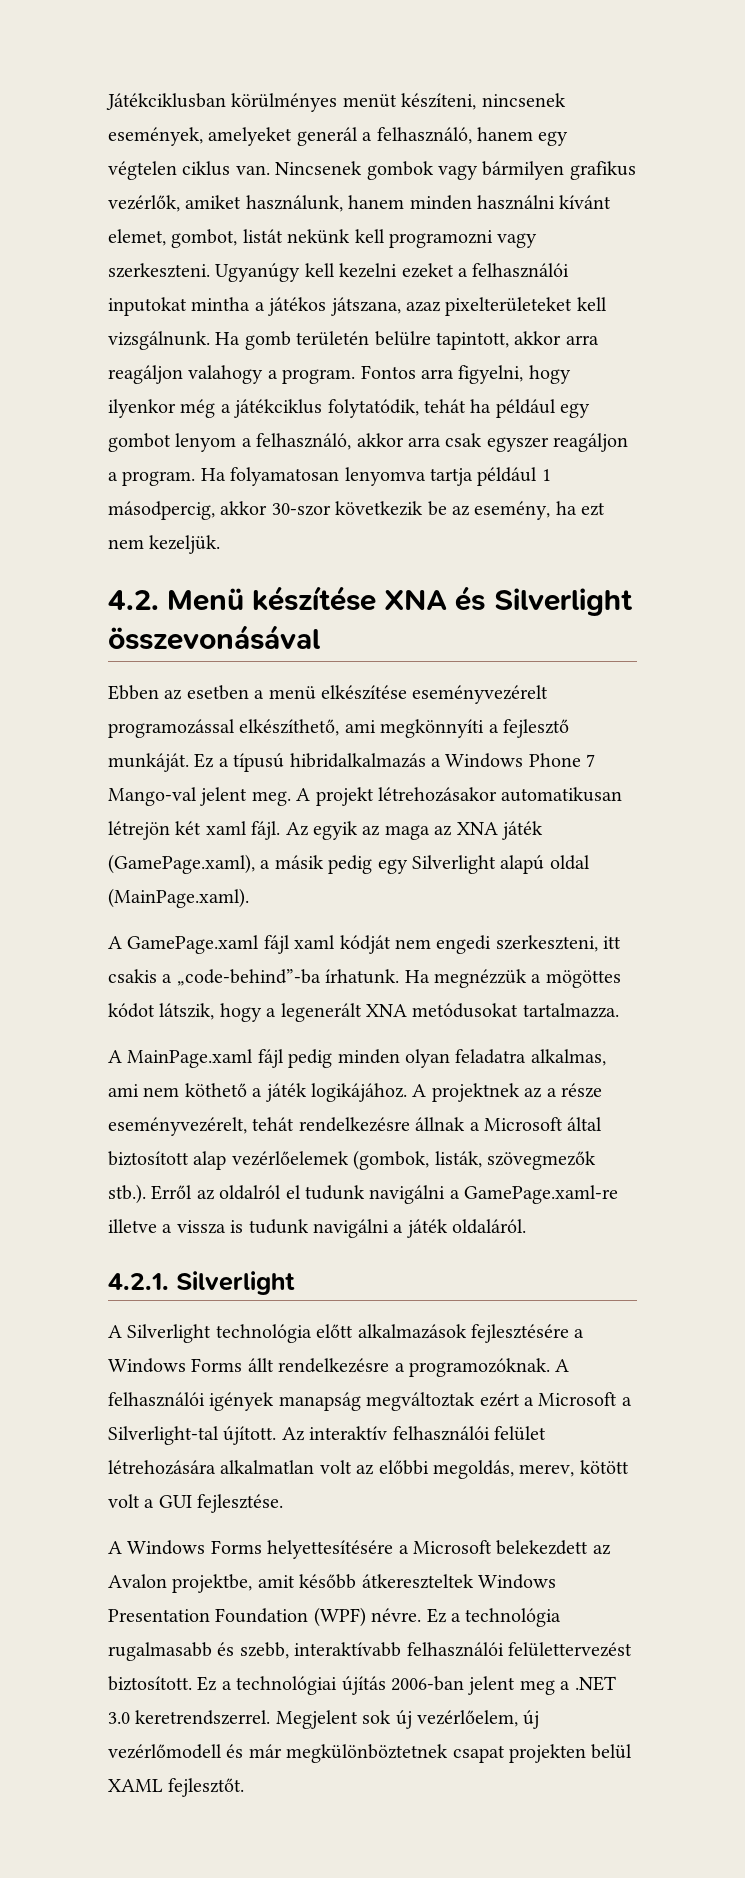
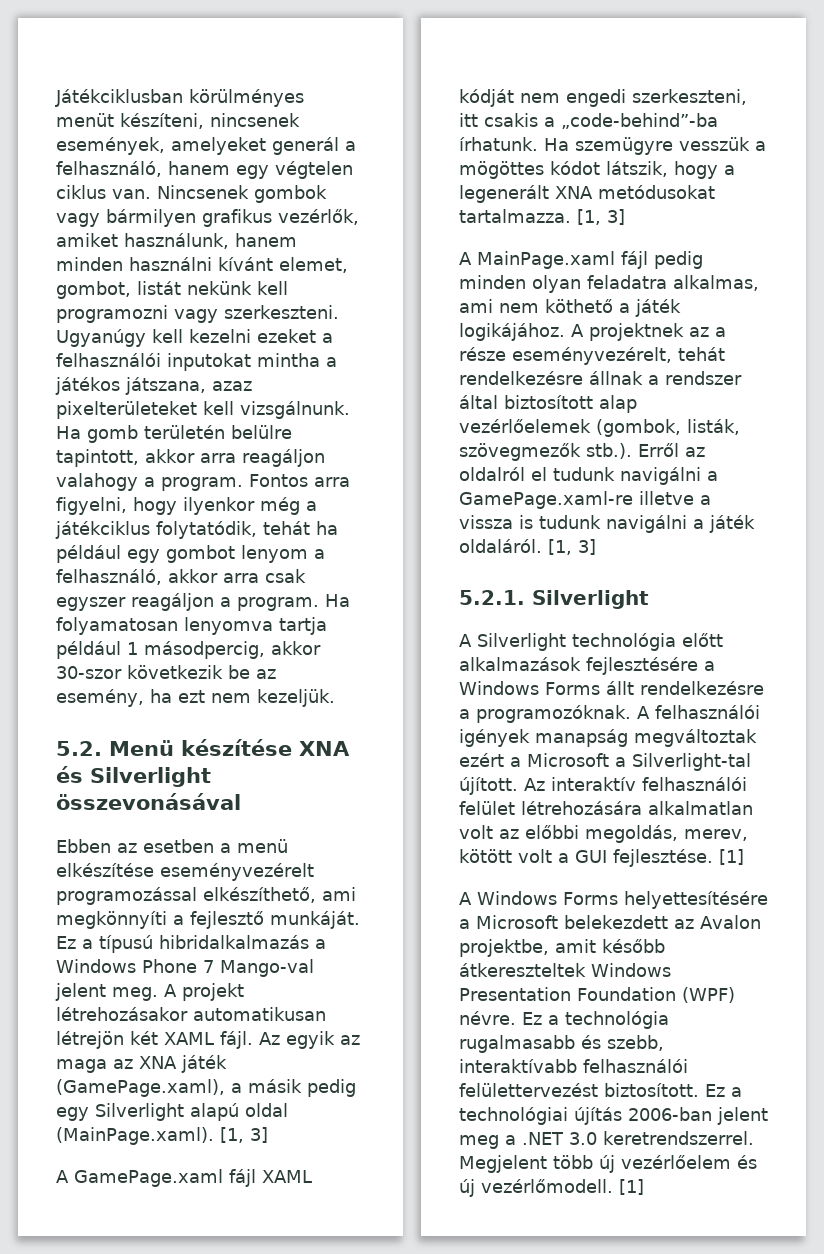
- 4.2. Menü készítése XNA és Silverlight összevonásával
+ 5.2. Menü készítése XNA és Silverlight összevonásával
- A projekt létrehozásakor automatikusan létrejön két xaml fájl.
+ A projekt létrehozásakor automatikusan létrejön két XAML fájl.
- Az egyik az maga az XNA játék (GamePage.xaml), a másik pedig egy Silverlight alapú oldal (MainPage.xaml).
+ Az egyik az maga az XNA játék (GamePage.xaml), a másik pedig egy Silverlight alapú oldal (MainPage.xaml). [1, 3]
- A GamePage.xaml fájl xaml kódját nem engedi szerkeszteni, itt csakis a „code-behind”-ba írhatunk.
+ A GamePage.xaml fájl XAML kódját nem engedi szerkeszteni, itt csakis a „code-behind”-ba írhatunk.
- Ha megnézzük a mögöttes kódot látszik, hogy a legenerált XNA metódusokat tartalmazza.
+ Ha szemügyre vesszük a mögöttes kódot látszik, hogy a legenerált XNA metódusokat tartalmazza. [1, 3]
- A projektnek az a része eseményvezérelt, tehát rendelkezésre állnak a Microsoft által biztosított alap vezérlőelemek (gombok, listák, szövegmezők stb.). Erről az oldalról el tudunk navigálni a GamePage.xaml-re illetve a vissza is tudunk navigálni a játék oldaláról.
- 4.2.1. Silverlight
+ A projektnek az a része eseményvezérelt, tehát rendelkezésre állnak a rendszer által biztosított alap vezérlőelemek (gombok, listák, szövegmezők stb.). Erről az oldalról el tudunk navigálni a GamePage.xaml-re illetve a vissza is tudunk navigálni a játék oldaláról. [1, 3]
+ 5.2.1. Silverlight
- Az interaktív felhasználói felület létrehozására alkalmatlan volt az előbbi megoldás, merev, kötött volt a GUI fejlesztése.
+ Az interaktív felhasználói felület létrehozására alkalmatlan volt az előbbi megoldás, merev, kötött volt a GUI fejlesztése. [1]
- Megjelent sok új vezérlőelem, új vezérlőmodell és már megkülönböztetnek csapat projekten belül XAML fejlesztőt.
+ Megjelent több új vezérlőelem és új vezérlőmodell. [1]

